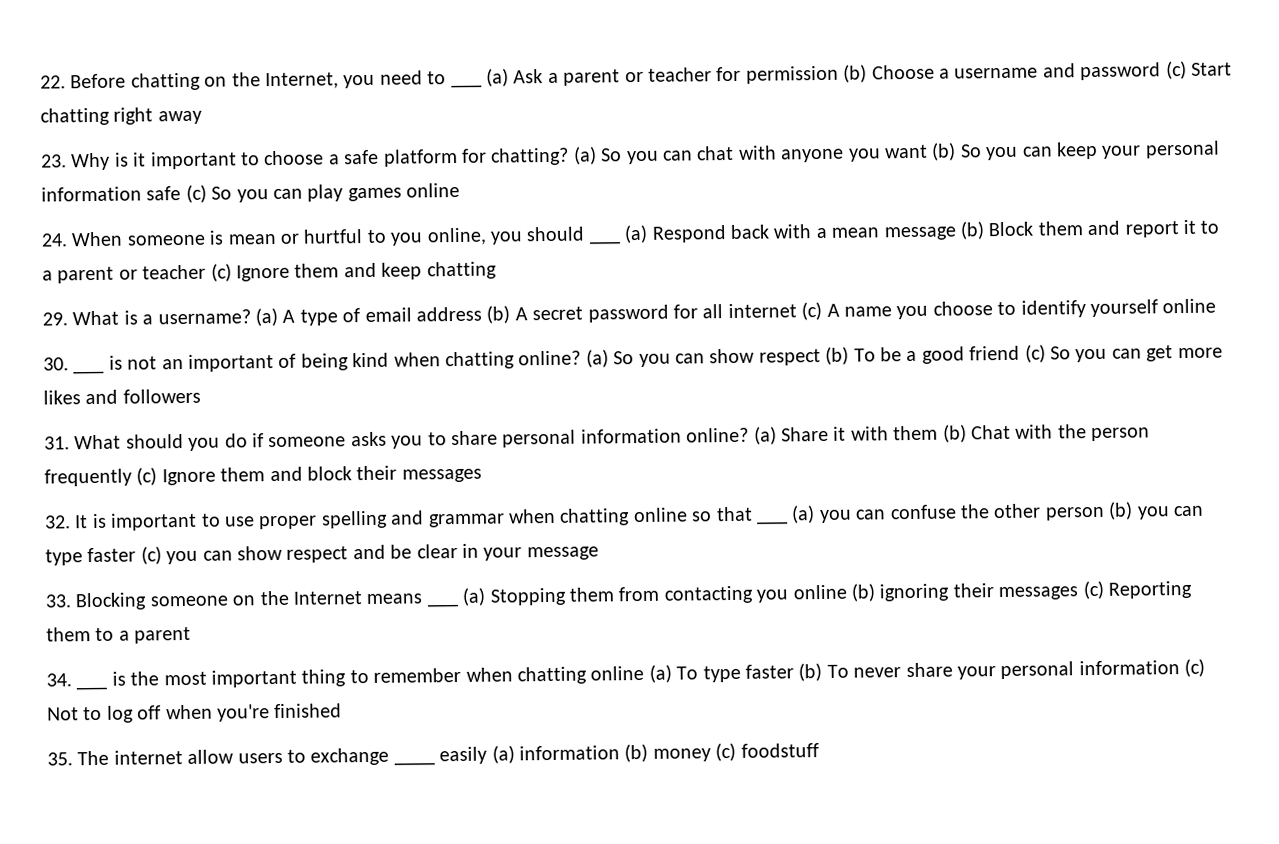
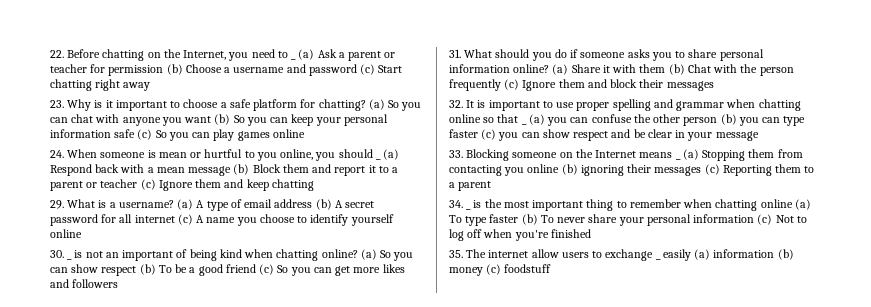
- 22. Before chatting on the Internet, you need to ___ (a) Ask a parent or teacher for permission (b) Choose a username and password (c) Start chatting right away
+ 22. Before chatting on the Internet, you need to _ (a) Ask a parent or teacher for permission (b) Choose a username and password (c) Start chatting right away
- 24. When someone is mean or hurtful to you online, you should ___ (a) Respond back with a mean message (b) Block them and report it to a parent or teacher (c) Ignore them and keep chatting
+ 24. When someone is mean or hurtful to you online, you should _ (a) Respond back with a mean message (b) Block them and report it to a parent or teacher (c) Ignore them and keep chatting
- 30. ___ is not an important of being kind when chatting online?
+ 30. _ is not an important of being kind when chatting online?
- 32. It is important to use proper spelling and grammar when chatting online so that ___ (a) you can confuse the other person (b) you can type faster (c) you can show respect and be clear in your message
+ 32. It is important to use proper spelling and grammar when chatting online so that _ (a) you can confuse the other person (b) you can type faster (c) you can show respect and be clear in your message
- 33. Blocking someone on the Internet means ___ (a) Stopping them from contacting you online (b) ignoring their messages (c) Reporting them to a parent
+ 33. Blocking someone on the Internet means _ (a) Stopping them from contacting you online (b) ignoring their messages (c) Reporting them to a parent
- 34. ___ is the most important thing to remember when chatting online (a) To type faster (b) To never share your personal information (c) Not to log off when you're finished
+ 34. _ is the most important thing to remember when chatting online (a) To type faster (b) To never share your personal information (c) Not to log off when you're finished
- 35. The internet allow users to exchange ____ easily (a) information (b) money (c) foodstuff
+ 35. The internet allow users to exchange _ easily (a) information (b) money (c) foodstuff

